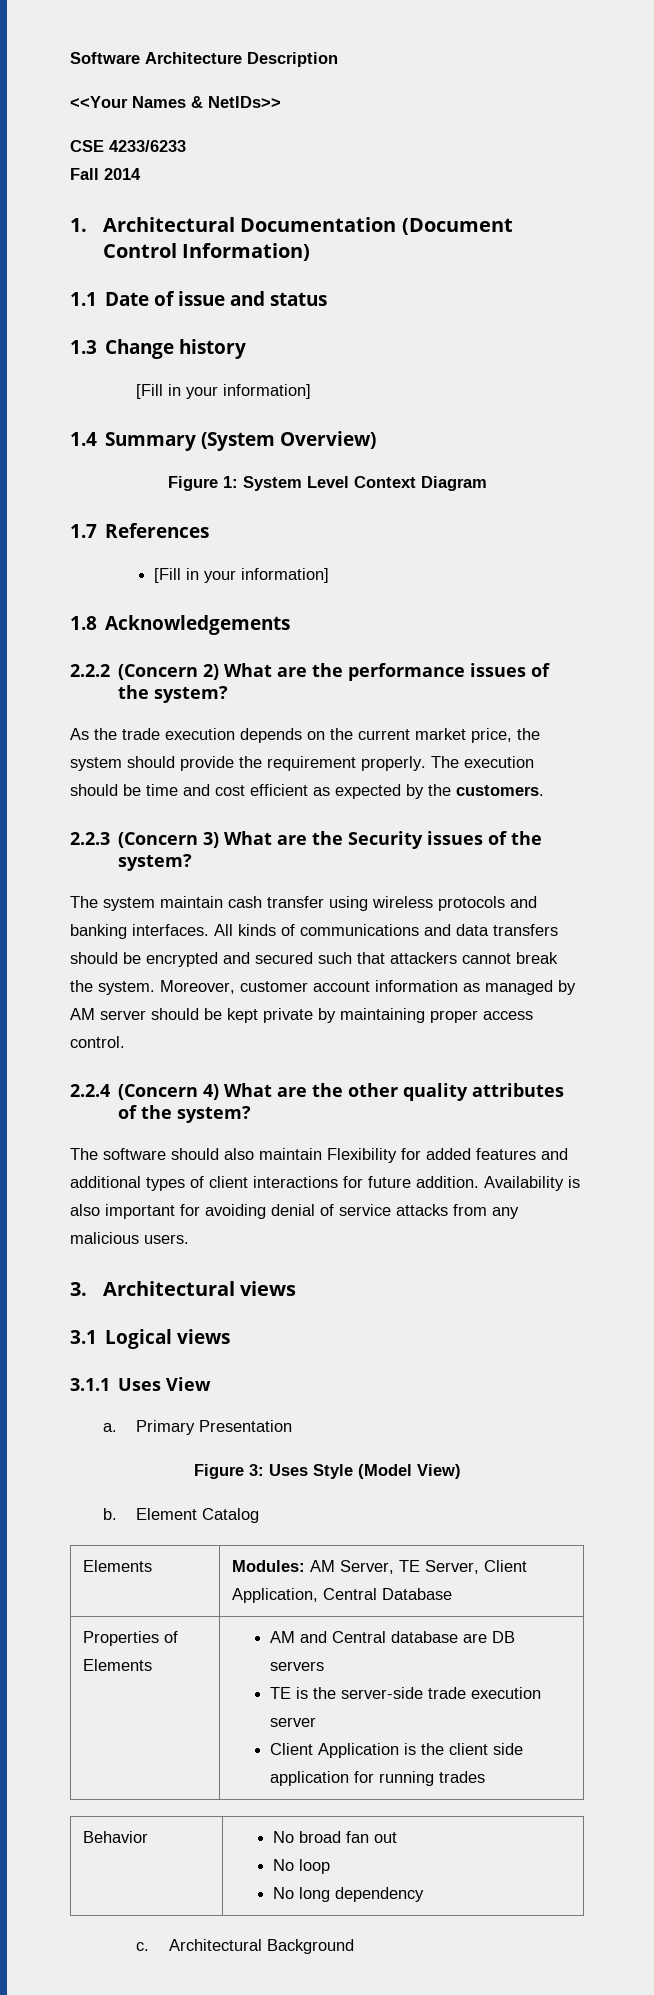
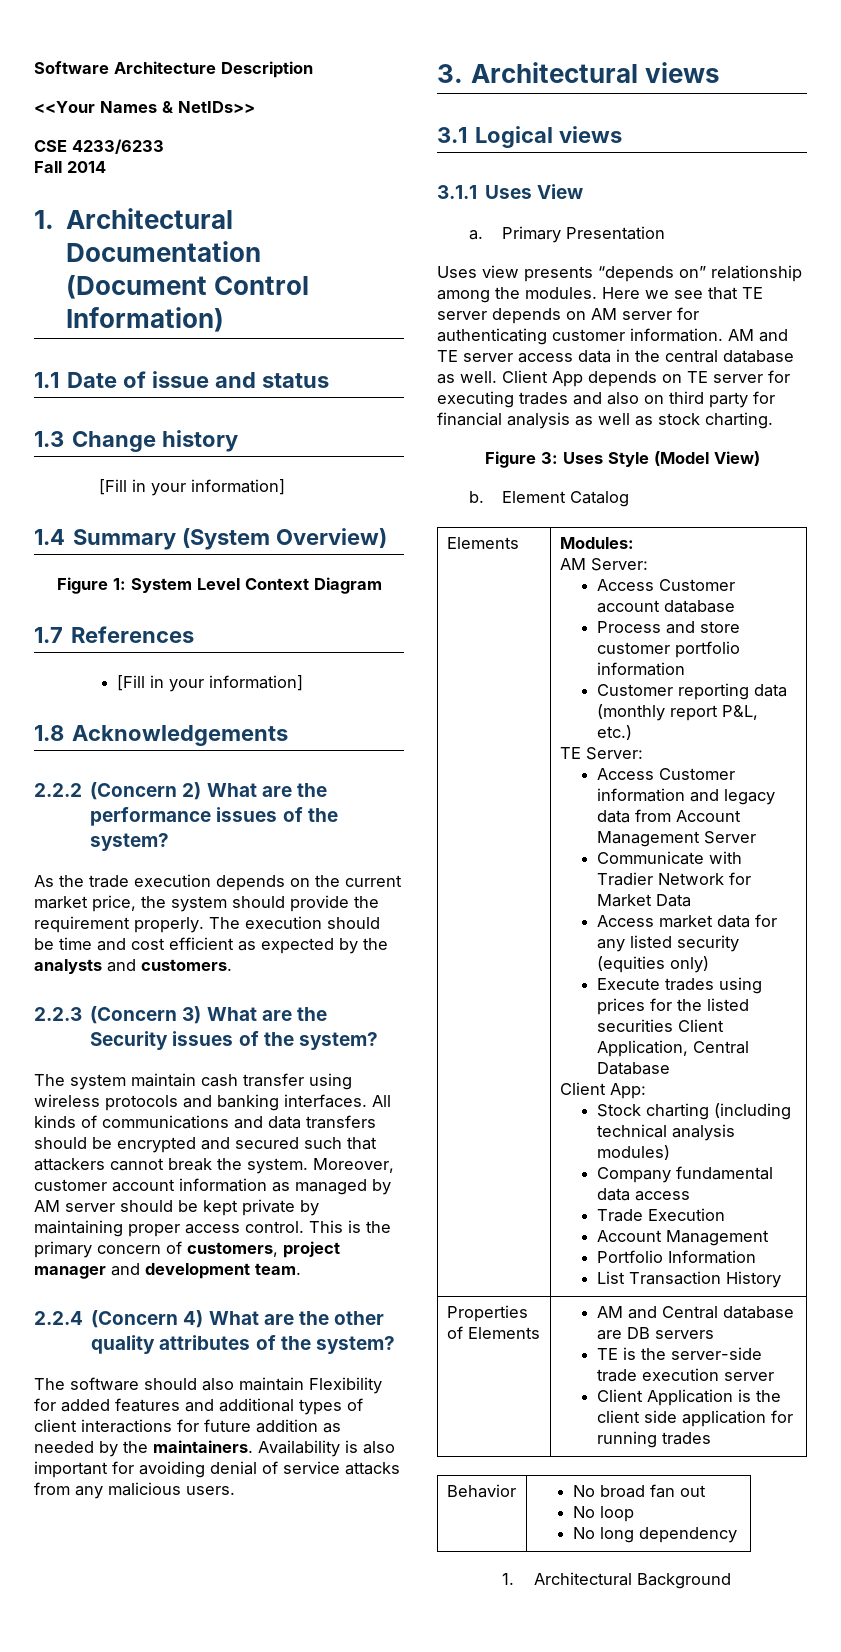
- The execution should be time and cost efficient as expected by the customers.
+ The execution should be time and cost efficient as expected by the analysts and customers.
+ This is the primary concern of customers, project manager and development team.
- The software should also maintain Flexibility for added features and additional types of client interactions for future addition.
+ The software should also maintain Flexibility for added features and additional types of client interactions for future addition as needed by the maintainers.
+ Uses view presents “depends on” relationship among the modules. Here we see that TE server depends on AM server for authenticating customer information. AM and TE server access data in the central database as well. Client App depends on TE server for executing trades and also on third party for financial analysis as well as stock charting.
- Modules: AM Server, TE Server, Client Application, Central Database
+ Modules:
+ AM Server:
+ Access Customer account database
+ Process and store customer portfolio information
+ Customer reporting data (monthly report P&L, etc.)
+ TE Server:
+ Access Customer information and legacy data from Account Management Server
+ Communicate with Tradier Network for Market Data
+ Access market data for any listed security (equities only)
+ Execute trades using prices for the listed securities Client Application, Central Database
+ Client App:
+ Stock charting (including technical analysis modules)
+ Company fundamental data access
+ Trade Execution
+ Account Management
+ Portfolio Information
+ List Transaction History
- c. Architectural Background
+ 1. Architectural Background

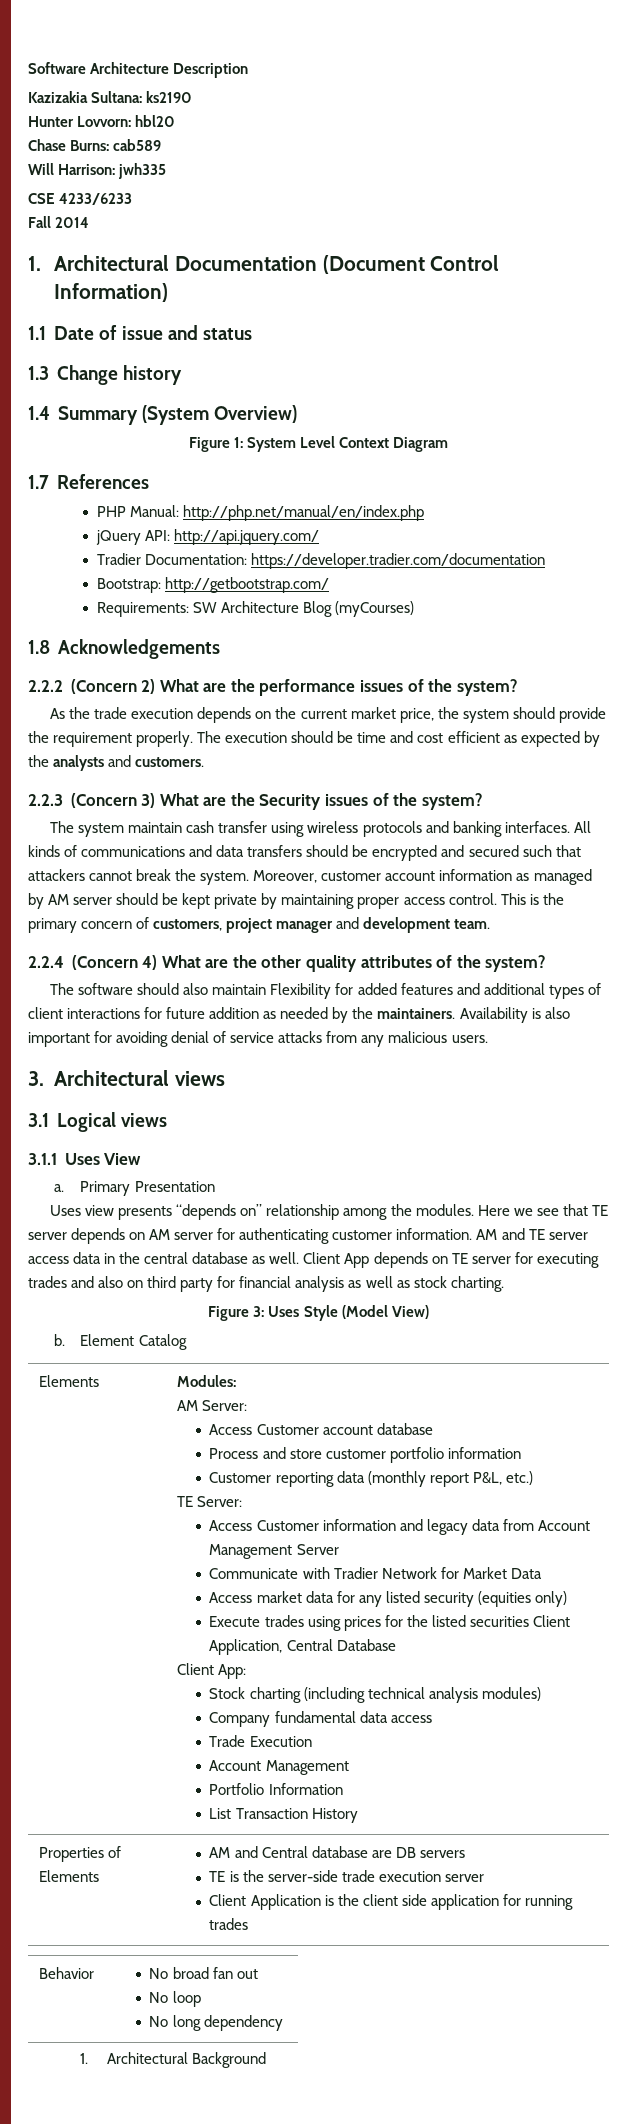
- <<Your Names & NetIDs>>
+ Kazizakia Sultana: ks2190
+ Hunter Lovvorn: hbl20
+ Chase Burns: cab589
+ Will Harrison: jwh335
  1.3 Change history
- [Fill in your information]
  1.7 References
- [Fill in your information]
+ PHP Manual: http://php.net/manual/en/index.php
+ jQuery API: http://api.jquery.com/
+ Tradier Documentation: https://developer.tradier.com/documentation
+ Bootstrap: http://getbootstrap.com/
+ Requirements: SW Architecture Blog (myCourses)

